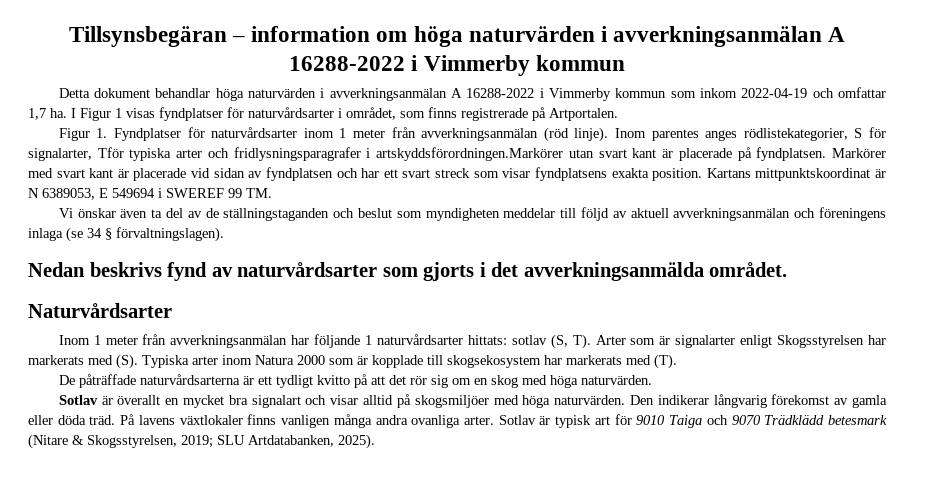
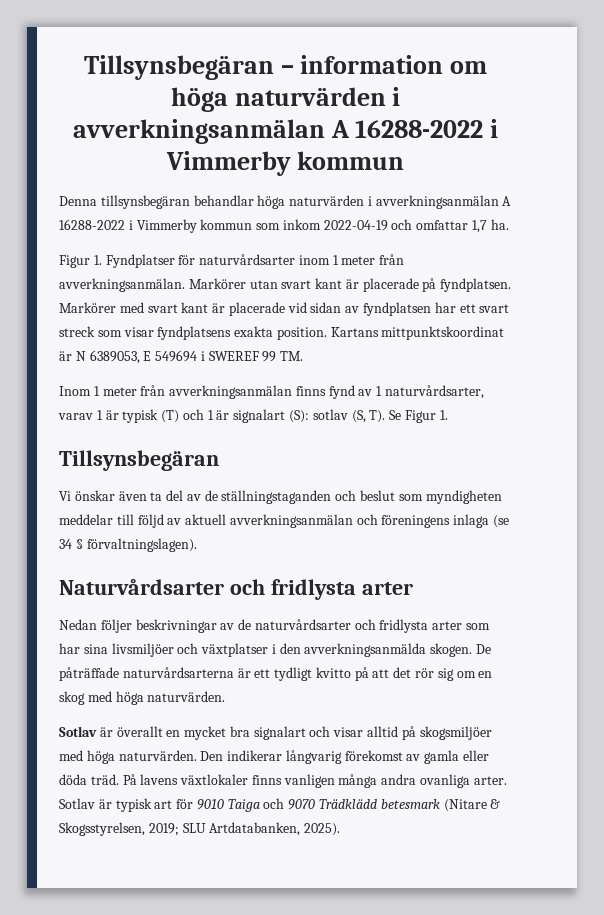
- Detta dokument behandlar höga naturvärden i avverkningsanmälan A 16288-2022 i Vimmerby kommun som inkom 2022-04-19 och omfattar 1,7 ha. I Figur 1 visas fyndplatser för naturvårdsarter i området, som finns registrerade på Artportalen.
+ Denna tillsynsbegäran behandlar höga naturvärden i avverkningsanmälan A 16288-2022 i Vimmerby kommun som inkom 2022-04-19 och omfattar 1,7 ha.
- Figur 1. Fyndplatser för naturvårdsarter inom 1 meter från avverkningsanmälan (röd linje). Inom parentes anges rödlistekategorier, S för signalarter, Tför typiska arter och fridlysningsparagrafer i artskyddsförordningen.Markörer utan svart kant är placerade på fyndplatsen.
+ Figur 1. Fyndplatser för naturvårdsarter inom 1 meter från avverkningsanmälan. Markörer utan svart kant är placerade på fyndplatsen.
- Markörer med svart kant är placerade vid sidan av fyndplatsen och har ett svart streck som visar fyndplatsens exakta position.
+ Markörer med svart kant är placerade vid sidan av fyndplatsen har ett svart streck som visar fyndplatsens exakta position.
+ Inom 1 meter från avverkningsanmälan finns fynd av 1 naturvårdsarter, varav 1 är typisk (T) och 1 är signalart (S): sotlav (S, T). Se Figur 1.
+ Tillsynsbegäran
- Nedan beskrivs fynd av naturvårdsarter som gjorts i det avverkningsanmälda området.
- Naturvårdsarter
- Inom 1 meter från avverkningsanmälan har följande 1 naturvårdsarter hittats: sotlav (S, T). Arter som är signalarter enligt Skogsstyrelsen har markerats med (S). Typiska arter inom Natura 2000 som är kopplade till skogsekosystem har markerats med (T).
- De påträffade naturvårdsarterna är ett tydligt kvitto på att det rör sig om en skog med höga naturvärden.
+ Naturvårdsarter och fridlysta arter
+ Nedan följer beskrivningar av de naturvårdsarter och fridlysta arter som har sina livsmiljöer och växtplatser i den avverkningsanmälda skogen. De påträffade naturvårdsarterna är ett tydligt kvitto på att det rör sig om en skog med höga naturvärden.

